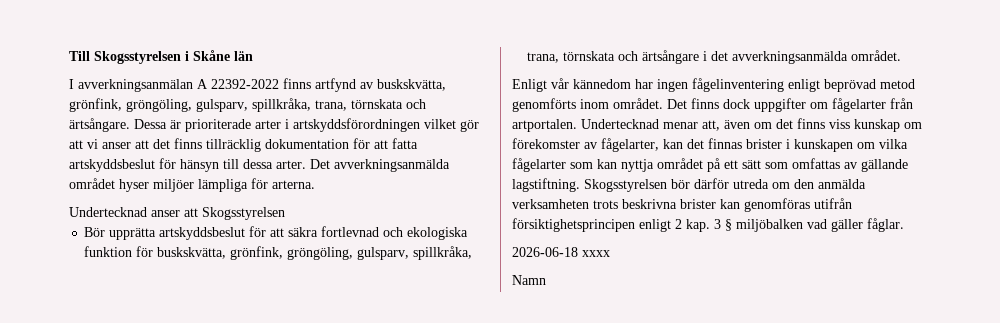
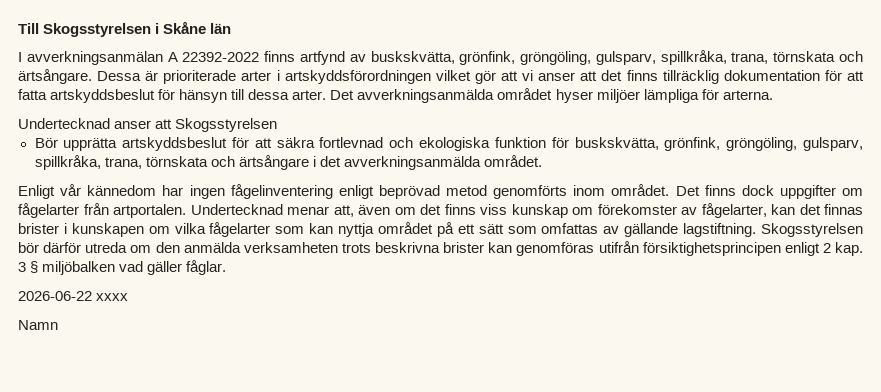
- 2026-06-18 xxxx
+ 2026-06-22 xxxx

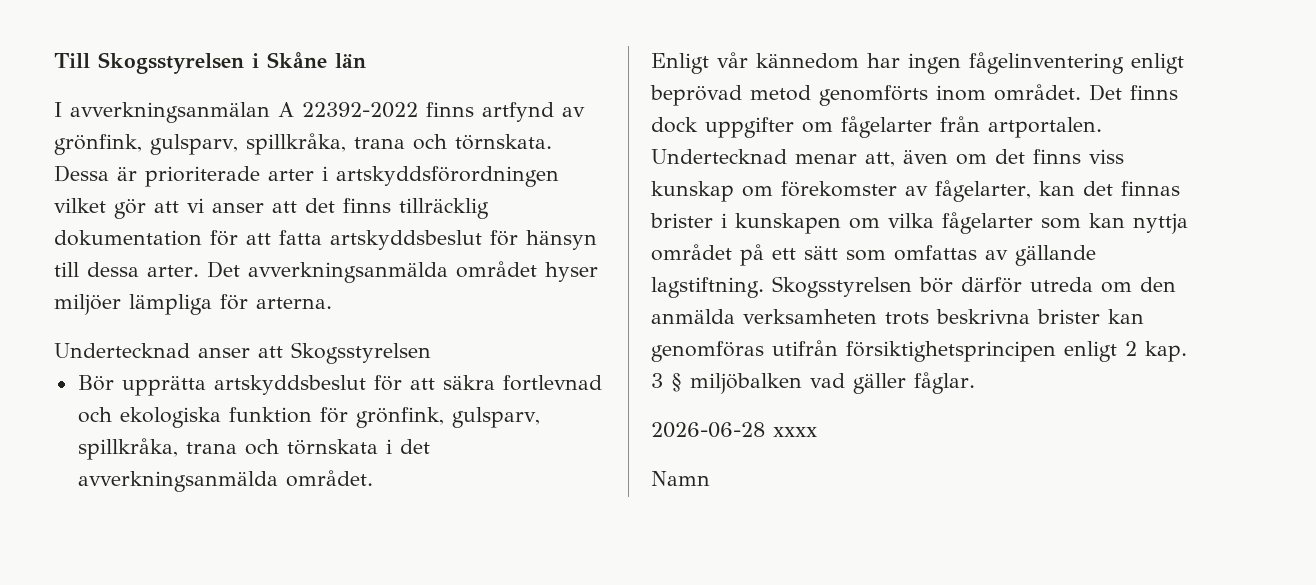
- I avverkningsanmälan A 22392-2022 finns artfynd av buskskvätta, grönfink, gröngöling, gulsparv, spillkråka, trana, törnskata och ärtsångare.
+ I avverkningsanmälan A 22392-2022 finns artfynd av grönfink, gulsparv, spillkråka, trana och törnskata.
- Bör upprätta artskyddsbeslut för att säkra fortlevnad och ekologiska funktion för buskskvätta, grönfink, gröngöling, gulsparv, spillkråka, trana, törnskata och ärtsångare i det avverkningsanmälda området.
+ Bör upprätta artskyddsbeslut för att säkra fortlevnad och ekologiska funktion för grönfink, gulsparv, spillkråka, trana och törnskata i det avverkningsanmälda området.
- 2026-06-22 xxxx
+ 2026-06-28 xxxx

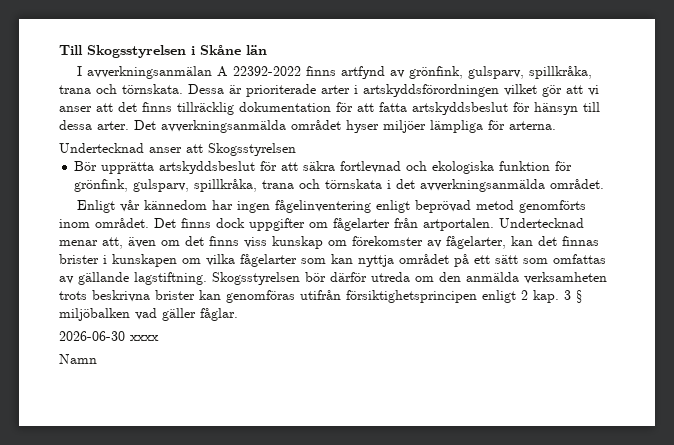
- 2026-06-28 xxxx
+ 2026-06-30 xxxx

